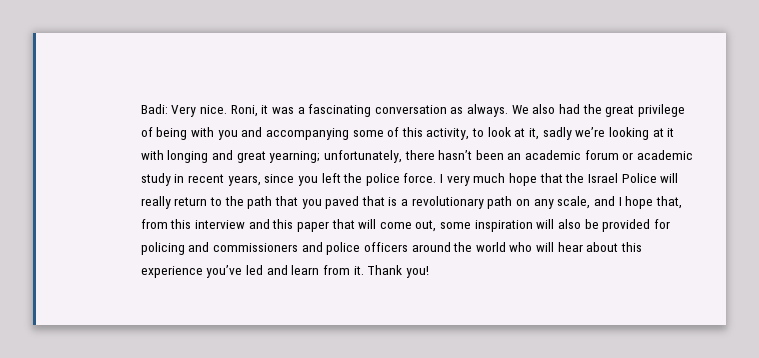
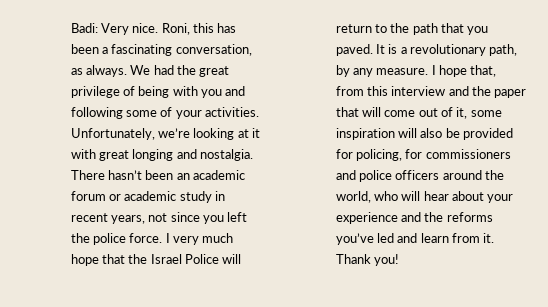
- Roni, it was a fascinating conversation as always.
+ Roni, this has been a fascinating conversation, as always.
- We also had the great privilege of being with you and accompanying some of this activity, to look at it, sadly we’re looking at it with longing and great yearning; unfortunately, there hasn’t been an academic forum or academic study in recent years, since you left the police force.
+ We had the great privilege of being with you and following some of your activities. Unfortunately, we’re looking at it with great longing and nostalgia. There hasn’t been an academic forum or academic study in recent years, not since you left the police force.
- I very much hope that the Israel Police will really return to the path that you paved that is a revolutionary path on any scale, and I hope that, from this interview and this paper that will come out, some inspiration will also be provided for policing and commissioners and police officers around the world who will hear about this experience you’ve led and learn from it.
+ I very much hope that the Israel Police will return to the path that you paved. It is a revolutionary path, by any measure. I hope that, from this interview and the paper that will come out of it, some inspiration will also be provided for policing, for commissioners and police officers around the world, who will hear about your experience and the reforms you’ve led and learn from it.

